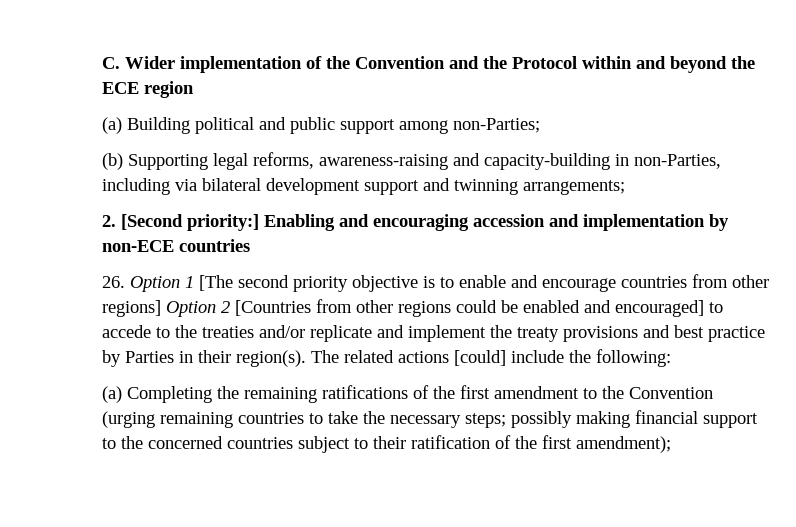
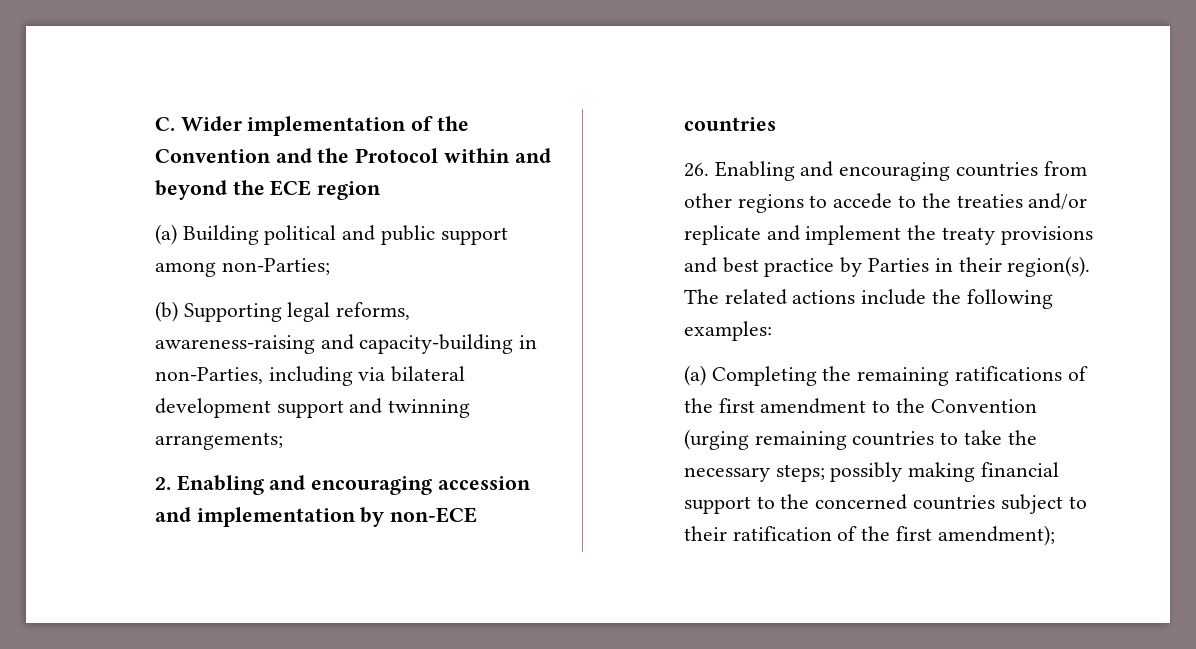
- 2. [Second priority:] Enabling and encouraging accession and implementation by non-ECE countries
+ 2. Enabling and encouraging accession and implementation by non-ECE countries
- 26. Option 1 [The second priority objective is to enable and encourage countries from other regions] Option 2 [Countries from other regions could be enabled and encouraged] to accede to the treaties and/or replicate and implement the treaty provisions and best practice by Parties in their region(s).
+ 26. Enabling and encouraging countries from other regions to accede to the treaties and/or replicate and implement the treaty provisions and best practice by Parties in their region(s).
- The related actions [could] include the following:
+ The related actions include the following examples:

